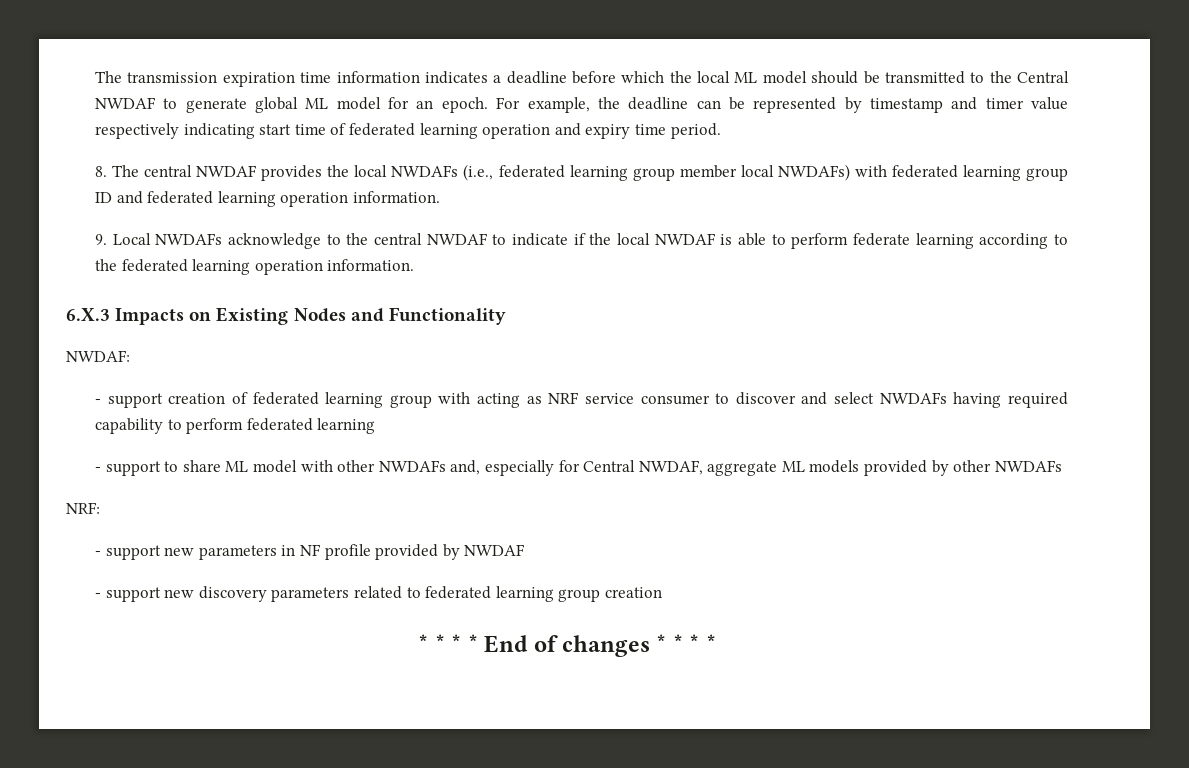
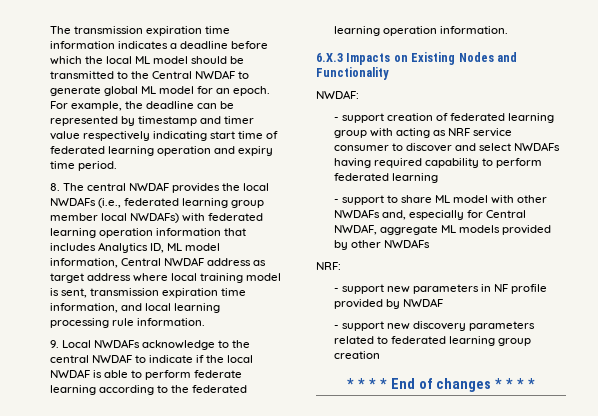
- 8. The central NWDAF provides the local NWDAFs (i.e., federated learning group member local NWDAFs) with federated learning group ID and federated learning operation information.
+ 8. The central NWDAF provides the local NWDAFs (i.e., federated learning group member local NWDAFs) with federated learning operation information that includes Analytics ID, ML model information, Central NWDAF address as target address where local training model is sent, transmission expiration time information, and local learning processing rule information.

